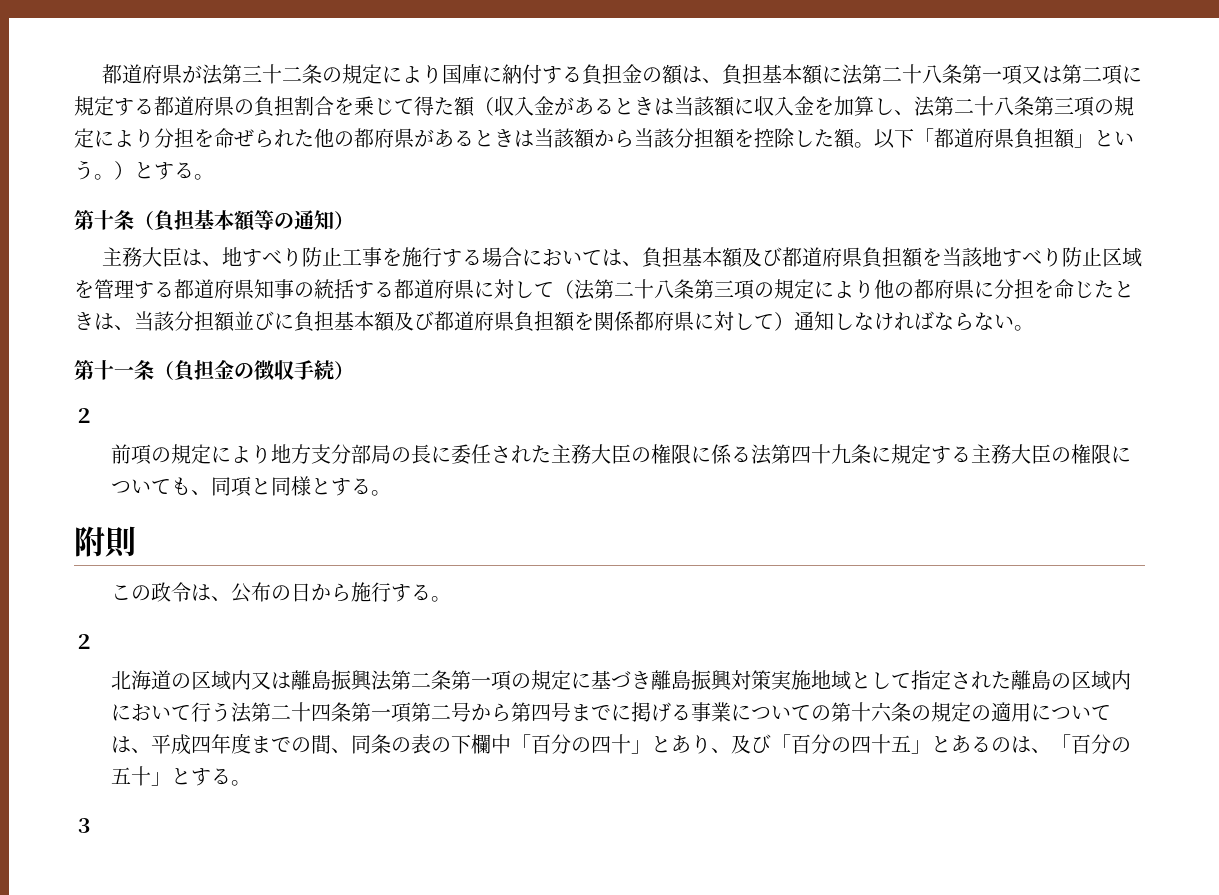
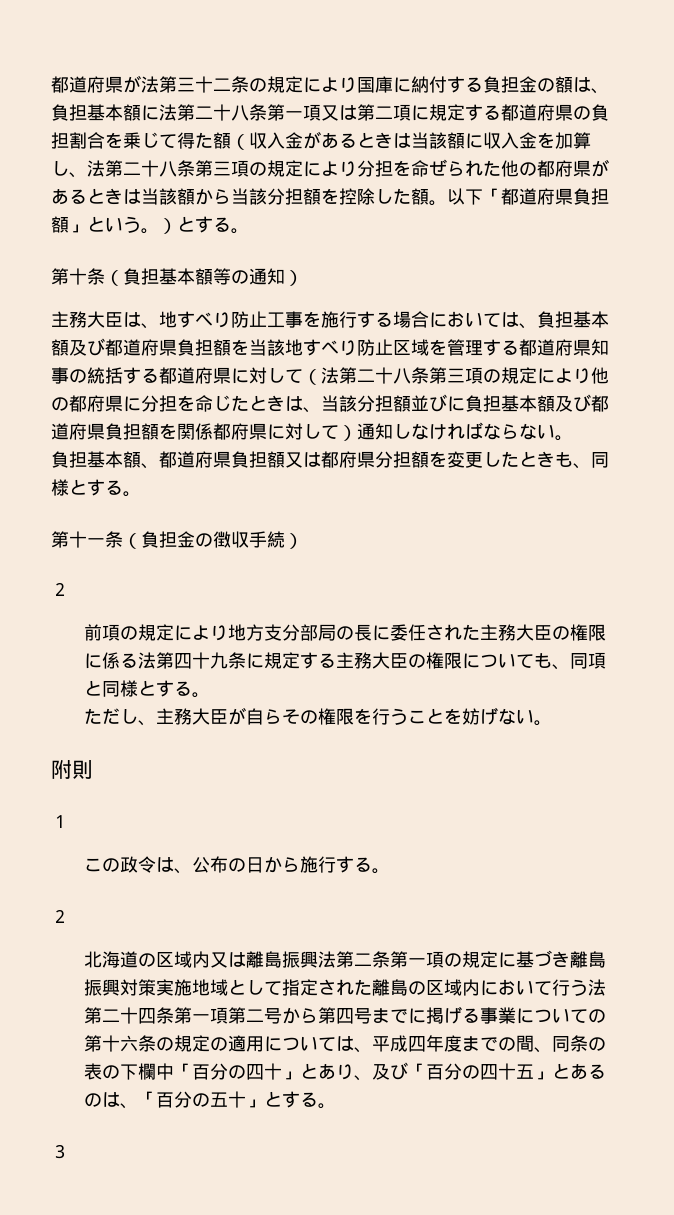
+ 負担基本額、都道府県負担額又は都府県分担額を変更したときも、同様とする。
+ ただし、主務大臣が自らその権限を行うことを妨げない。
+ １

